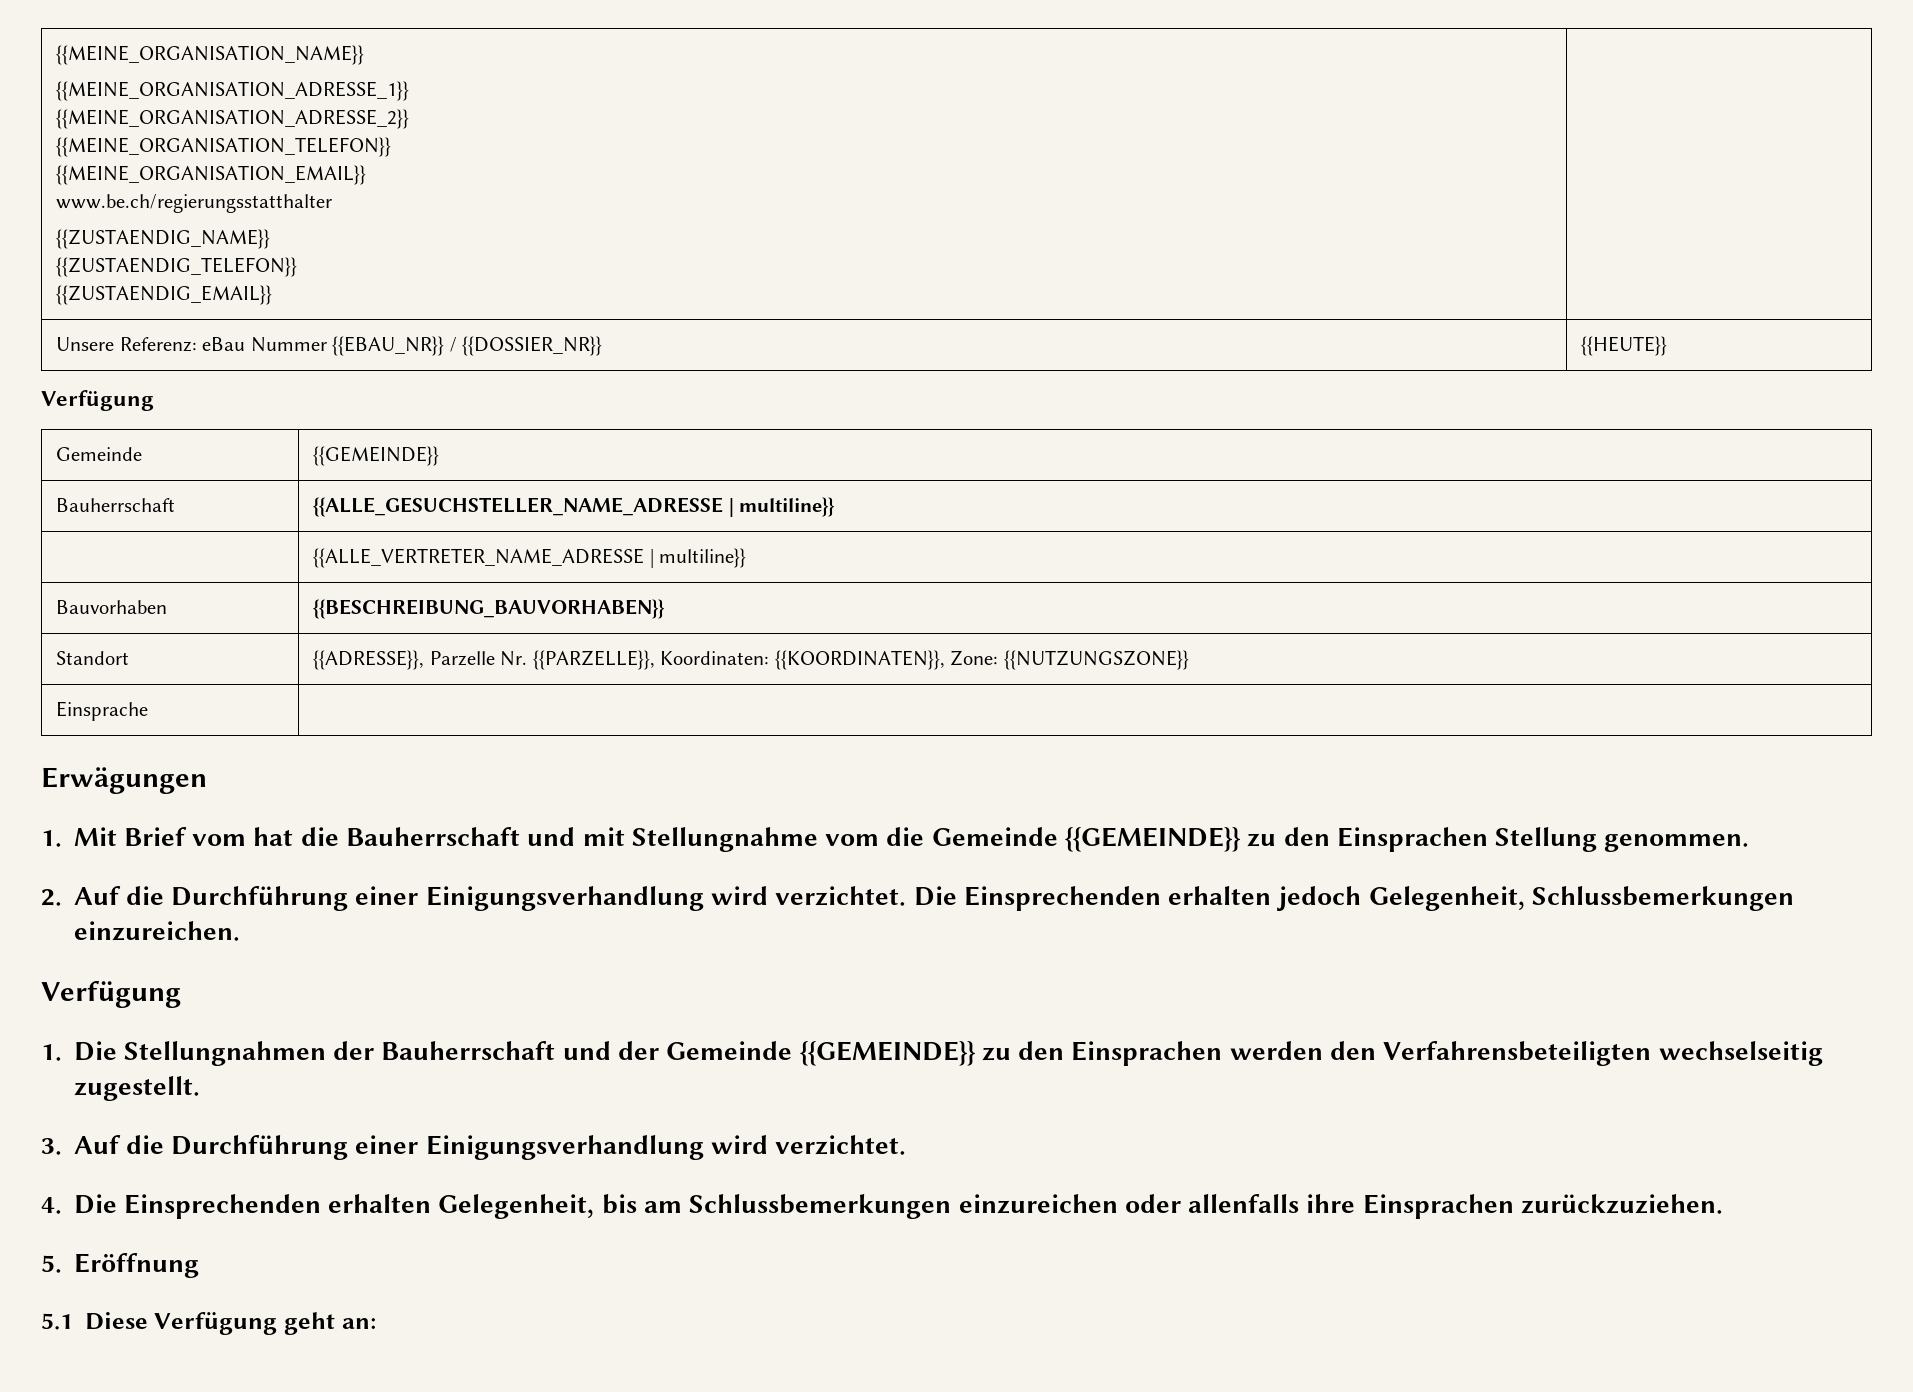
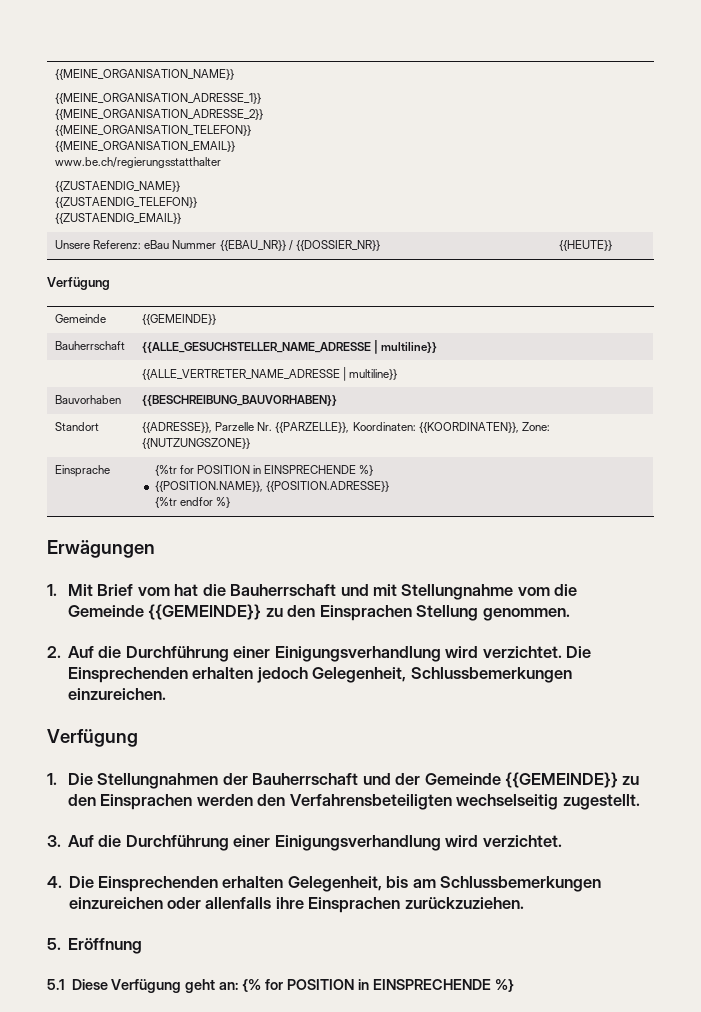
- Einsprache |
+ Einsprache | {%tr for POSITION in EINSPRECHENDE %}
+ {{POSITION.NAME}}, {{POSITION.ADRESSE}}
+ {%tr endfor %}
- 5.1 Diese Verfügung geht an:
+ 5.1 Diese Verfügung geht an: {% for POSITION in EINSPRECHENDE %}

